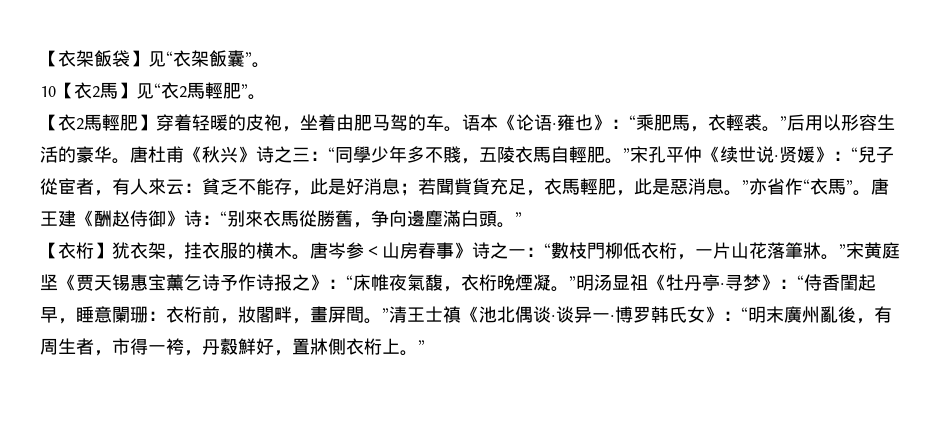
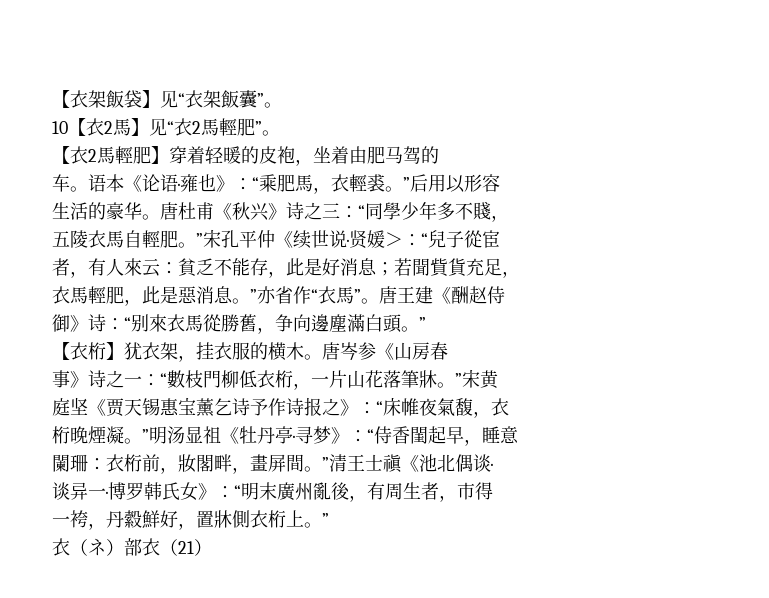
- 【衣2馬輕肥】穿着轻暖的皮袍，坐着由肥马驾的车。
+ 【衣2馬輕肥】穿着轻暖的皮袍，坐着由肥马驾的
+ 车。
- 语本《论语·雍也》：“乘肥馬，衣輕裘。”后用以形容生活的豪华。
+ 语本《论语·雍也》：“乘肥馬，衣輕裘。”后用以形容
+ 生活的豪华。
- 唐杜甫《秋兴》诗之三：“同學少年多不賤，五陵衣馬自輕肥。”宋孔平仲《续世说·贤媛》：“兒子從宦者，有人來云：貧乏不能存，此是好消息；若聞貲貨充足，衣馬輕肥，此是惡消息。”亦省作“衣馬”。
+ 唐杜甫《秋兴》诗之三：“同學少年多不賤，
+ 五陵衣馬自輕肥。”宋孔平仲《续世说·贤媛＞：“兒子從宦
+ 者，有人來云：貧乏不能存，此是好消息；若聞貲貨充足，
+ 衣馬輕肥，此是惡消息。”亦省作“衣馬”。
- 唐王建《酬赵侍御》诗：“别來衣馬從勝舊，争向邊塵滿白頭。”
+ 唐王建《酬赵侍
+ 御》诗：“别來衣馬從勝舊，争向邊塵滿白頭。”
- 唐岑参＜山房春事》诗之一：
+ 唐岑参《山房春
+ 事》诗之一：
- “數枝門柳低衣桁，一片山花落筆牀。”宋黄庭坚《贾天锡惠宝薰乞诗予作诗报之》：
+ “數枝門柳低衣桁，一片山花落筆牀。”宋黄
+ 庭坚《贾天锡惠宝薰乞诗予作诗报之》：
- “床帷夜氣馥，衣桁晚煙凝。”明汤显祖《牡丹亭·寻梦》：
+ “床帷夜氣馥，衣
+ 桁晚煙凝。”明汤显祖《牡丹亭·寻梦》：
- “侍香閨起早，睡意闌珊：
+ “侍香閨起早，睡意
+ 闌珊：
- 衣桁前，妝閣畔，畫屏間。”清王士禛《池北偶谈·谈异一·博罗韩氏女》：
+ 衣桁前，妝閣畔，畫屏間。”清王士禛《池北偶谈·
+ 谈异一·博罗韩氏女》：
- “明末廣州亂後，有周生者，市得一袴，丹縠鮮好，置牀側衣桁上。”
+ “明末廣州亂後，有周生者，市得
+ 一袴，丹縠鮮好，置牀側衣桁上。”
+ 衣（ネ）部衣（21）

